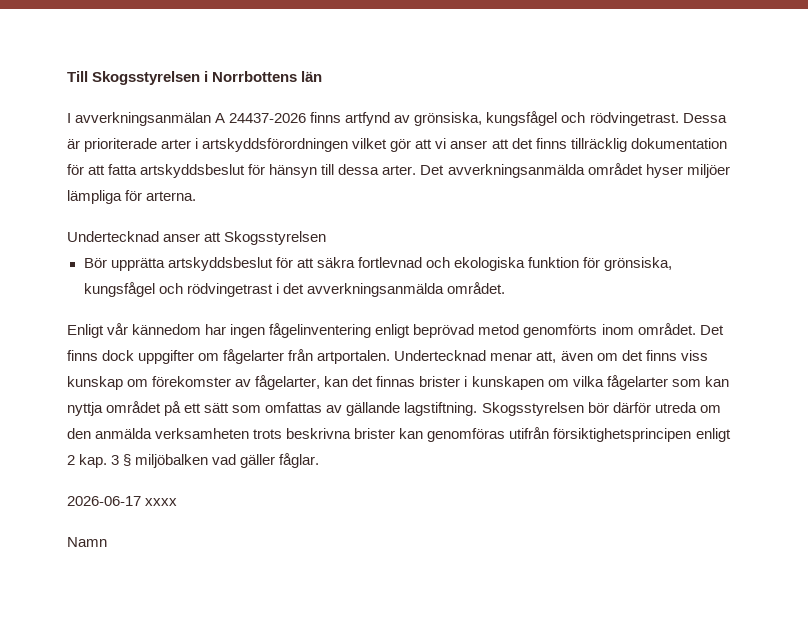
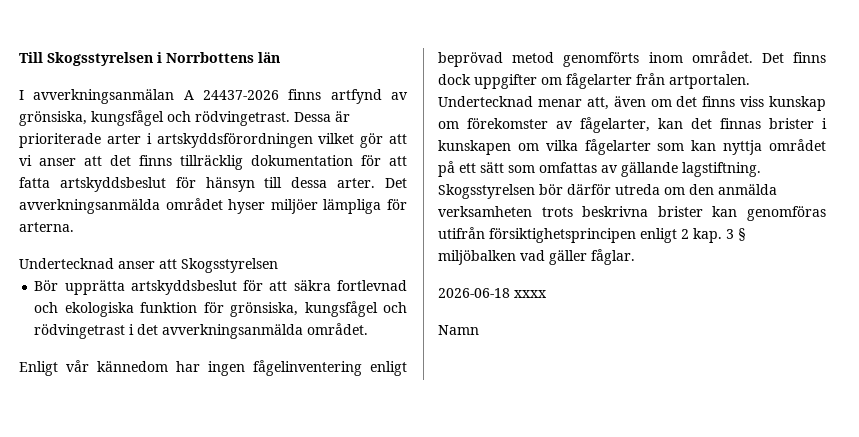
- 2026-06-17 xxxx
+ 2026-06-18 xxxx

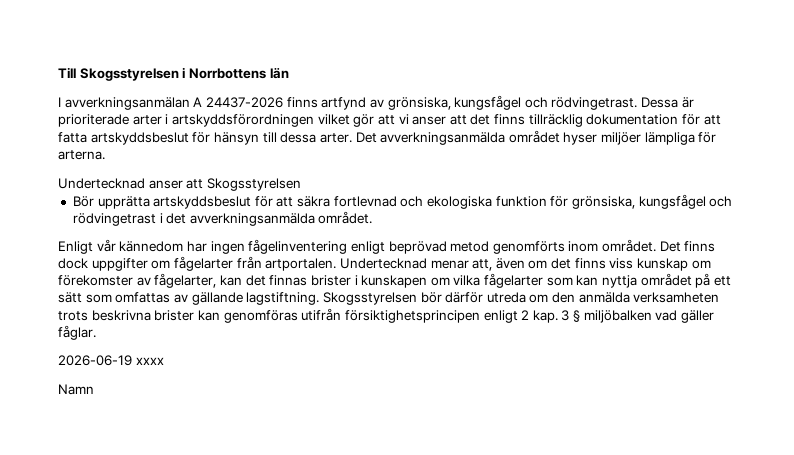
- 2026-06-18 xxxx
+ 2026-06-19 xxxx

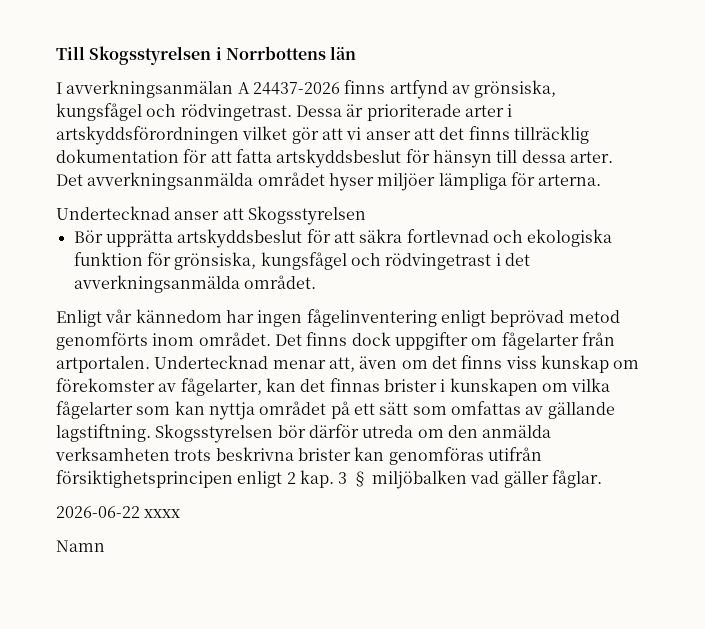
- 2026-06-19 xxxx
+ 2026-06-22 xxxx

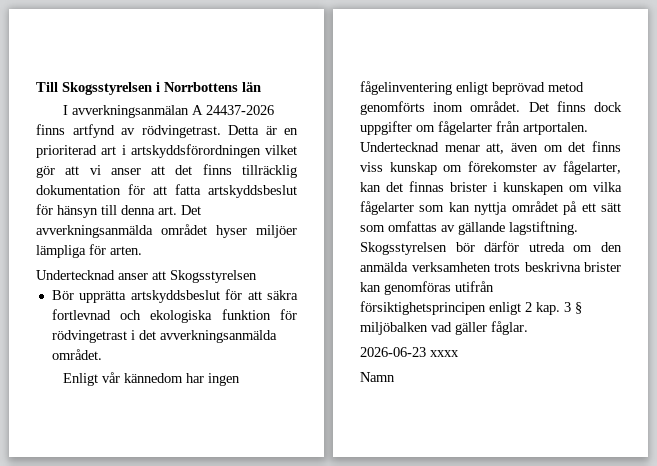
- I avverkningsanmälan A 24437-2026 finns artfynd av grönsiska, kungsfågel och rödvingetrast. Dessa är prioriterade arter i artskyddsförordningen vilket gör att vi anser att det finns tillräcklig dokumentation för att fatta artskyddsbeslut för hänsyn till dessa arter. Det avverkningsanmälda området hyser miljöer lämpliga för arterna.
+ I avverkningsanmälan A 24437-2026 finns artfynd av rödvingetrast. Detta är en prioriterad art i artskyddsförordningen vilket gör att vi anser att det finns tillräcklig dokumentation för att fatta artskyddsbeslut för hänsyn till denna art. Det avverkningsanmälda området hyser miljöer lämpliga för arten.
- Bör upprätta artskyddsbeslut för att säkra fortlevnad och ekologiska funktion för grönsiska, kungsfågel och rödvingetrast i det avverkningsanmälda området.
+ Bör upprätta artskyddsbeslut för att säkra fortlevnad och ekologiska funktion för rödvingetrast i det avverkningsanmälda området.
- 2026-06-22 xxxx
+ 2026-06-23 xxxx

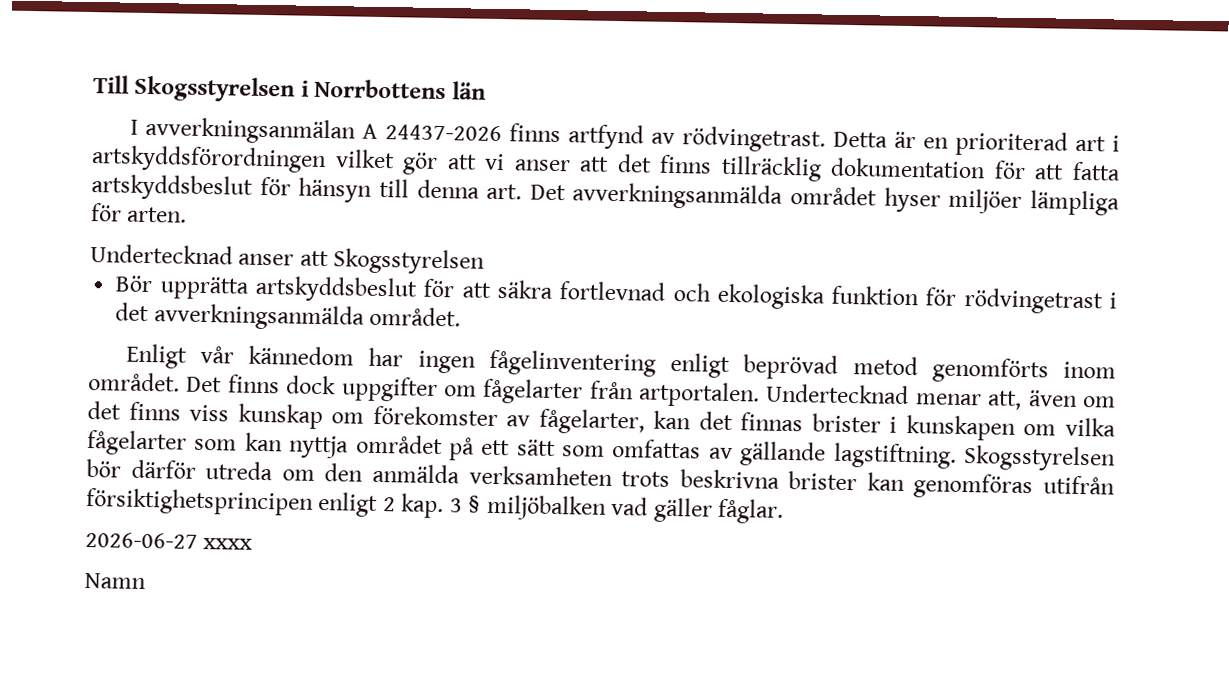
- 2026-06-23 xxxx
+ 2026-06-27 xxxx

